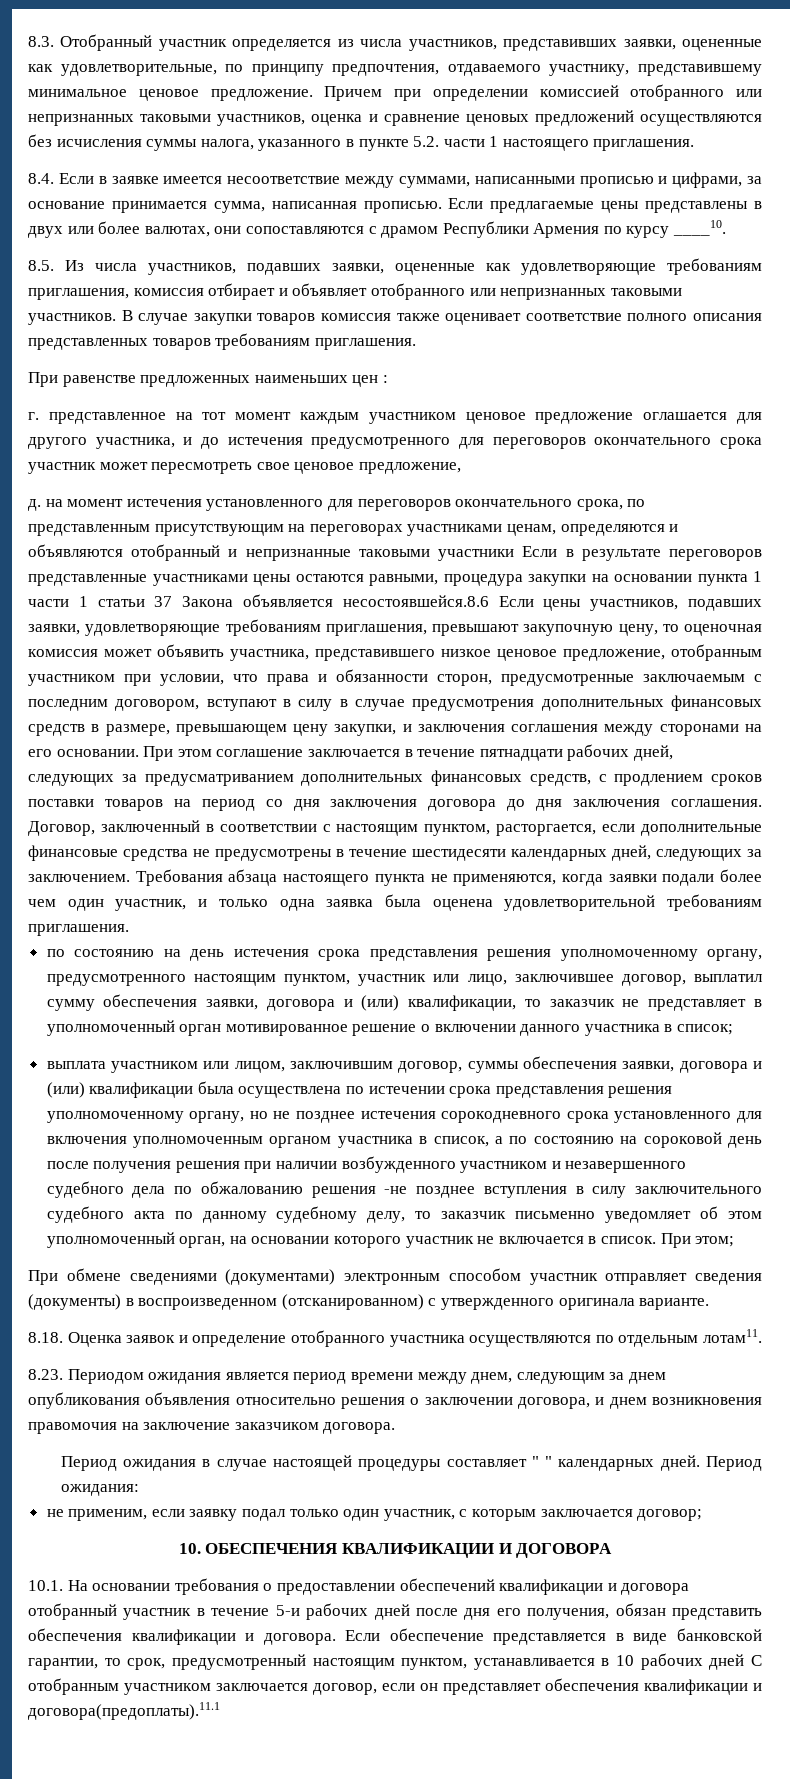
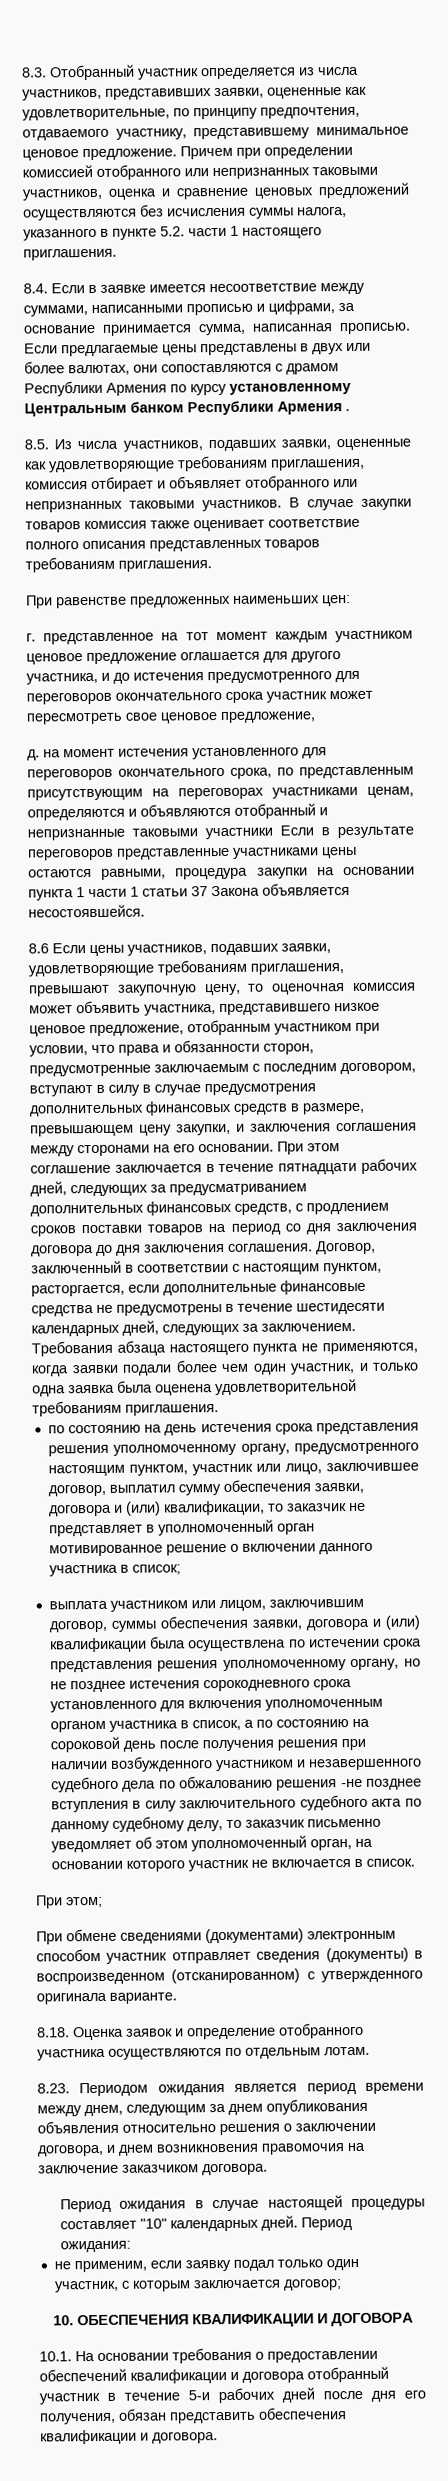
- Если предлагаемые цены представлены в двух или более валютах, они сопоставляются с драмом Республики Армения по курсу ____10.
+ Если предлагаемые цены представлены в двух или более валютах, они сопоставляются с драмом Республики Армения по курсу установленному Центральным банком Республики Армения .
- При равенстве предложенных наименьших цен :
+ При равенстве предложенных наименьших цен:
- д. на момент истечения установленного для переговоров окончательного срока, по представленным присутствующим на переговорах участниками ценам, определяются и объявляются отобранный и непризнанные таковыми участники Если в результате переговоров представленные участниками цены остаются равными, процедура закупки на основании пункта 1 части 1 статьи 37 Закона объявляется несостоявшейся.8.6 Если цены участников, подавших заявки, удовлетворяющие требованиям приглашения, превышают закупочную цену, то оценочная комиссия может объявить участника, представившего низкое ценовое предложение, отобранным участником при условии, что права и обязанности сторон, предусмотренные заключаемым с последним договором, вступают в силу в случае предусмотрения дополнительных финансовых средств в размере, превышающем цену закупки, и заключения соглашения между сторонами на его основании.
+ д. на момент истечения установленного для переговоров окончательного срока, по представленным присутствующим на переговорах участниками ценам, определяются и объявляются отобранный и непризнанные таковыми участники Если в результате переговоров представленные участниками цены остаются равными, процедура закупки на основании пункта 1 части 1 статьи 37 Закона объявляется несостоявшейся.
+ 8.6 Если цены участников, подавших заявки, удовлетворяющие требованиям приглашения, превышают закупочную цену, то оценочная комиссия может объявить участника, представившего низкое ценовое предложение, отобранным участником при условии, что права и обязанности сторон, предусмотренные заключаемым с последним договором, вступают в силу в случае предусмотрения дополнительных финансовых средств в размере, превышающем цену закупки, и заключения соглашения между сторонами на его основании.
- выплата участником или лицом, заключившим договор, суммы обеспечения заявки, договора и (или) квалификации была осуществлена по истечении срока представления решения уполномоченному органу, но не позднее истечения сорокодневного срока установленного для включения уполномоченным органом участника в список, а по состоянию на сороковой день после получения решения при наличии возбужденного участником и незавершенного судебного дела по обжалованию решения -не позднее вступления в силу заключительного судебного акта по данному судебному делу, то заказчик письменно уведомляет об этом уполномоченный орган, на основании которого участник не включается в список. При этом;
+ выплата участником или лицом, заключившим договор, суммы обеспечения заявки, договора и (или) квалификации была осуществлена по истечении срока представления решения уполномоченному органу, но не позднее истечения сорокодневного срока установленного для включения уполномоченным органом участника в список, а по состоянию на сороковой день после получения решения при наличии возбужденного участником и незавершенного судебного дела по обжалованию решения -не позднее вступления в силу заключительного судебного акта по данному судебному делу, то заказчик письменно уведомляет об этом уполномоченный орган, на основании которого участник не включается в список.
+ При этом;
- 8.18. Оценка заявок и определение отобранного участника осуществляются по отдельным лотам11.
+ 8.18. Оценка заявок и определение отобранного участника осуществляются по отдельным лотам.
- Период ожидания в случае настоящей процедуры составляет " " календарных дней.
+ Период ожидания в случае настоящей процедуры составляет "10" календарных дней.
- Если обеспечение представляется в виде банковской гарантии, то срок, предусмотренный настоящим пунктом, устанавливается в 10 рабочих дней С отобранным участником заключается договор, если он представляет обеспечения квалификации и договора(предоплаты).11.1

